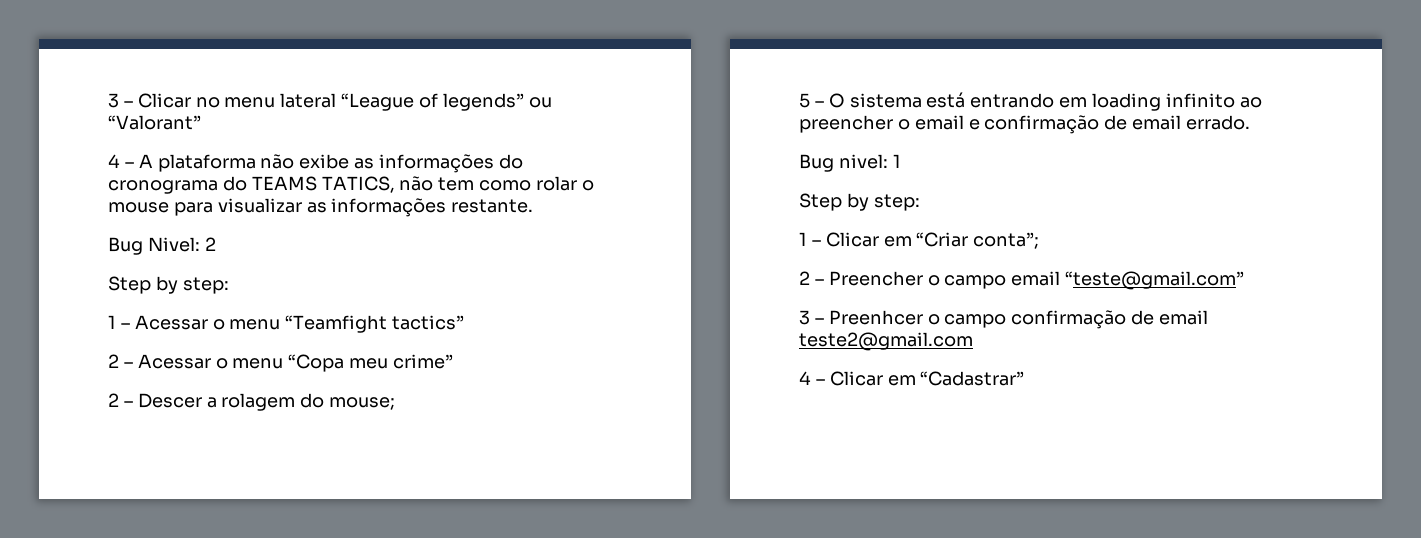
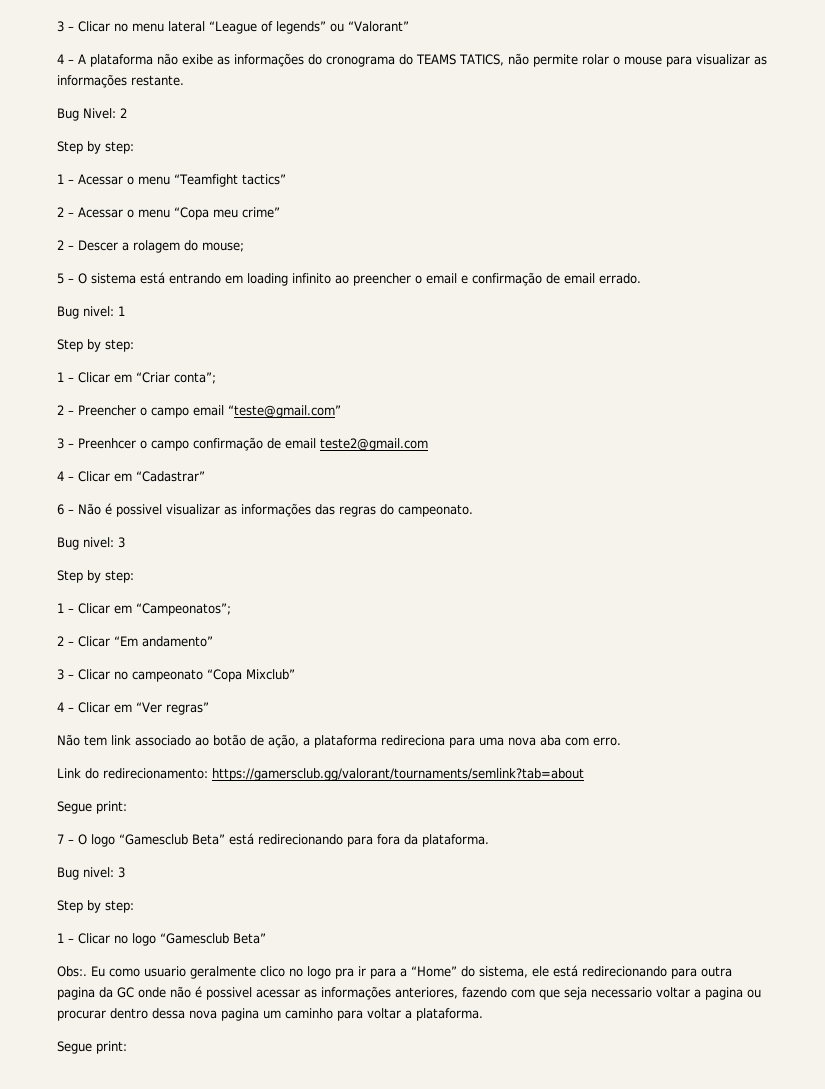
- 4 – A plataforma não exibe as informações do cronograma do TEAMS TATICS, não tem como rolar o mouse para visualizar as informações restante.
+ 4 – A plataforma não exibe as informações do cronograma do TEAMS TATICS, não permite rolar o mouse para visualizar as informações restante.
+ 6 – Não é possivel visualizar as informações das regras do campeonato.
+ Bug nivel: 3
+ Step by step:
+ 1 – Clicar em “Campeonatos”;
+ 2 – Clicar “Em andamento”
+ 3 – Clicar no campeonato “Copa Mixclub”
+ 4 – Clicar em “Ver regras”
+ Não tem link associado ao botão de ação, a plataforma redireciona para uma nova aba com erro.
+ Link do redirecionamento: https://gamersclub.gg/valorant/tournaments/semlink?tab=about
+ Segue print:
+ 7 – O logo “Gamesclub Beta” está redirecionando para fora da plataforma.
+ Bug nivel: 3
+ Step by step:
+ 1 – Clicar no logo “Gamesclub Beta”
+ Obs:. Eu como usuario geralmente clico no logo pra ir para a “Home” do sistema, ele está redirecionando para outra pagina da GC onde não é possivel acessar as informações anteriores, fazendo com que seja necessario voltar a pagina ou procurar dentro dessa nova pagina um caminho para voltar a plataforma.
+ Segue print:

